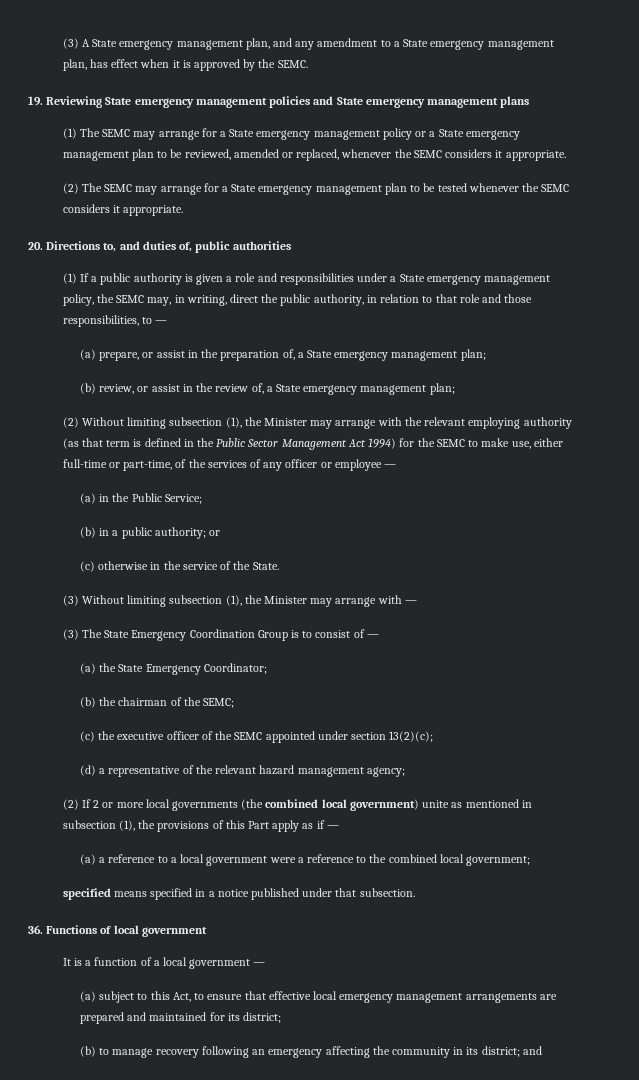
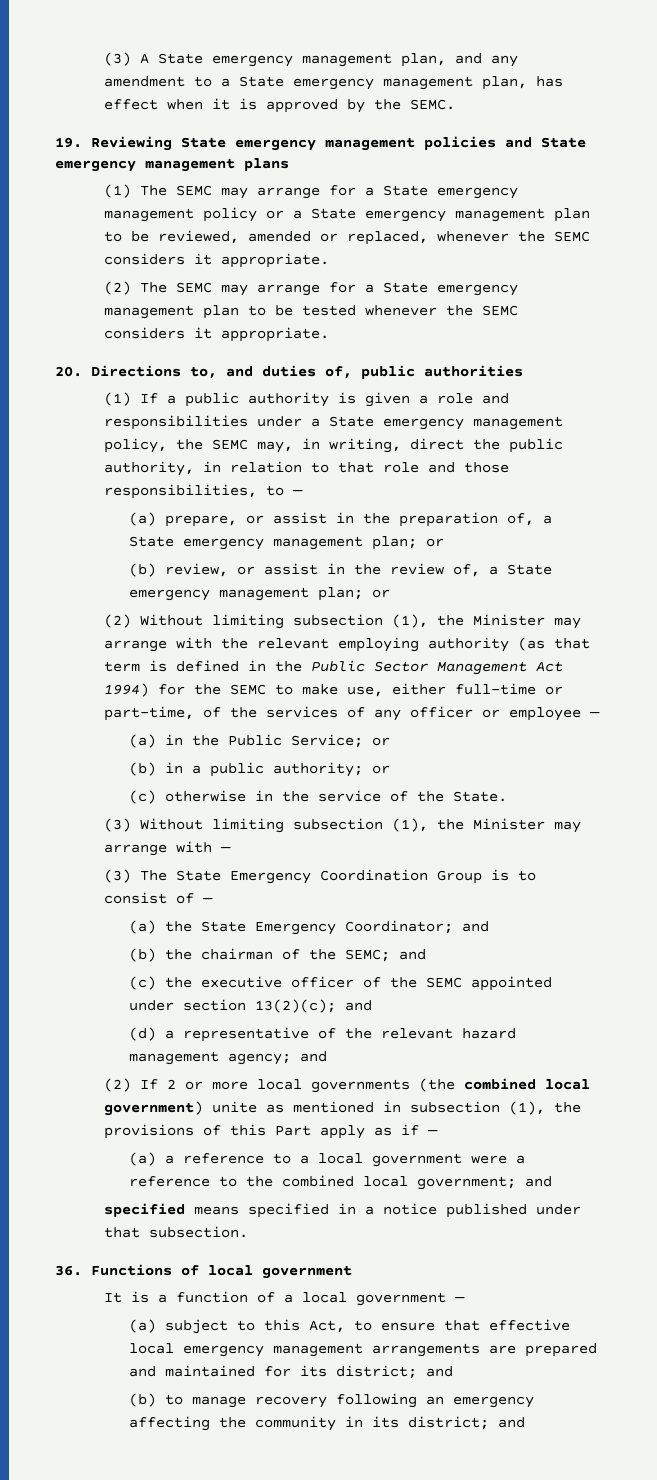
- (a) prepare, or assist in the preparation of, a State emergency management plan;
+ (a) prepare, or assist in the preparation of, a State emergency management plan; or
- (b) review, or assist in the review of, a State emergency management plan;
+ (b) review, or assist in the review of, a State emergency management plan; or
- (a) in the Public Service;
+ (a) in the Public Service; or
- (a) the State Emergency Coordinator;
+ (a) the State Emergency Coordinator; and
- (b) the chairman of the SEMC;
+ (b) the chairman of the SEMC; and
- (c) the executive officer of the SEMC appointed under section 13(2)(c);
+ (c) the executive officer of the SEMC appointed under section 13(2)(c); and
- (d) a representative of the relevant hazard management agency;
+ (d) a representative of the relevant hazard management agency; and
- (a) a reference to a local government were a reference to the combined local government;
+ (a) a reference to a local government were a reference to the combined local government; and
- (a) subject to this Act, to ensure that effective local emergency management arrangements are prepared and maintained for its district;
+ (a) subject to this Act, to ensure that effective local emergency management arrangements are prepared and maintained for its district; and

